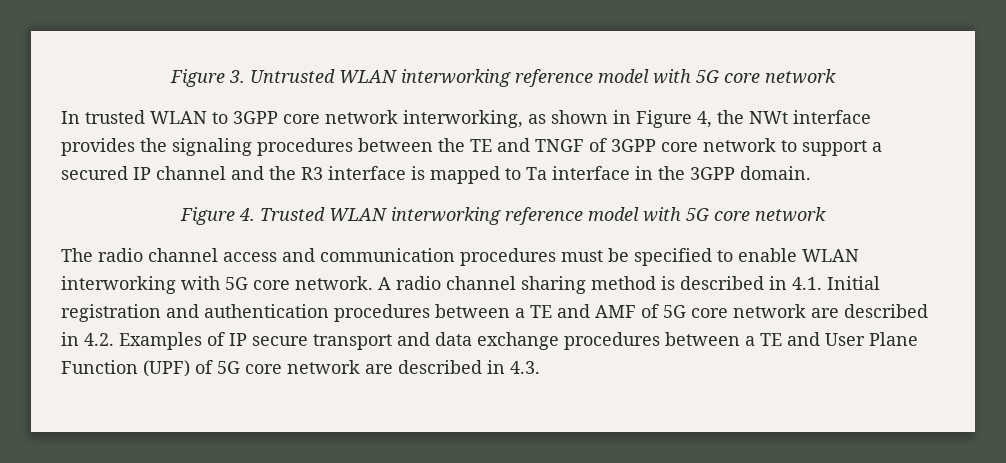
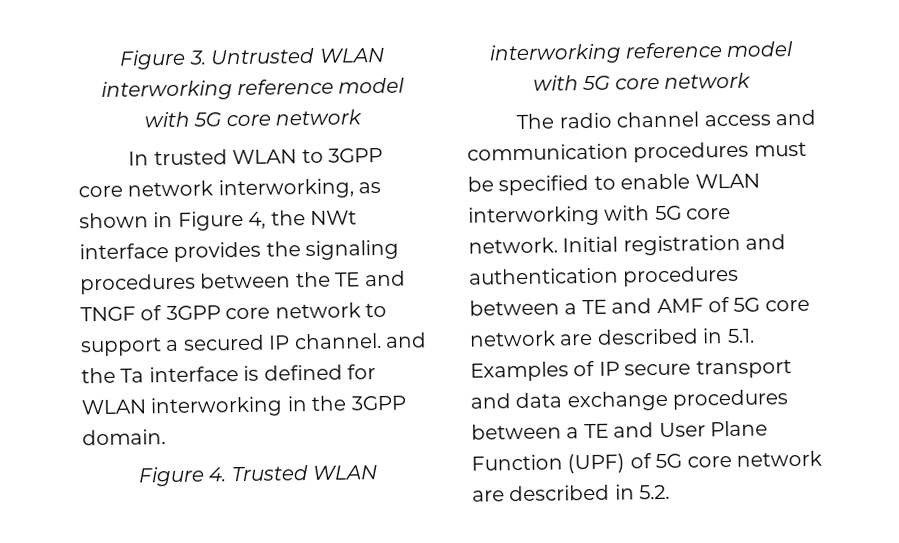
- In trusted WLAN to 3GPP core network interworking, as shown in Figure 4, the NWt interface provides the signaling procedures between the TE and TNGF of 3GPP core network to support a secured IP channel and the R3 interface is mapped to Ta interface in the 3GPP domain.
+ In trusted WLAN to 3GPP core network interworking, as shown in Figure 4, the NWt interface provides the signaling procedures between the TE and TNGF of 3GPP core network to support a secured IP channel. and the Ta interface is defined for WLAN interworking in the 3GPP domain.
- A radio channel sharing method is described in 4.1. Initial registration and authentication procedures between a TE and AMF of 5G core network are described in 4.2. Examples of IP secure transport and data exchange procedures between a TE and User Plane Function (UPF) of 5G core network are described in 4.3.
+ Initial registration and authentication procedures between a TE and AMF of 5G core network are described in 5.1. Examples of IP secure transport and data exchange procedures between a TE and User Plane Function (UPF) of 5G core network are described in 5.2.

